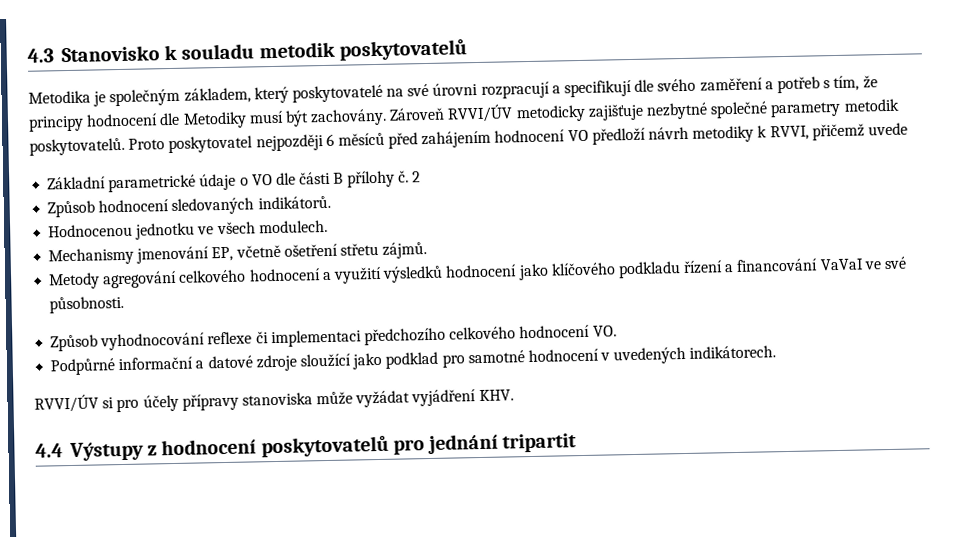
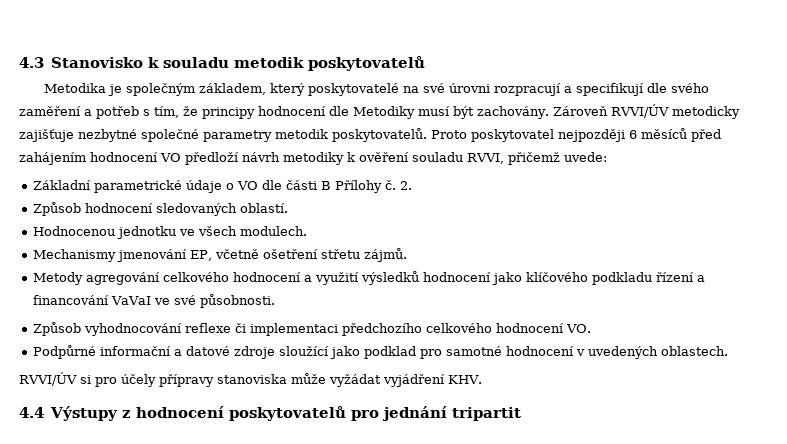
- Proto poskytovatel nejpozději 6 měsíců před zahájením hodnocení VO předloží návrh metodiky k RVVI, přičemž uvede
+ Proto poskytovatel nejpozději 6 měsíců před zahájením hodnocení VO předloží návrh metodiky k ověření souladu RVVI, přičemž uvede:
- Základní parametrické údaje o VO dle části B přílohy č. 2
+ Základní parametrické údaje o VO dle části B Přílohy č. 2.
- Způsob hodnocení sledovaných indikátorů.
+ Způsob hodnocení sledovaných oblastí.
- Podpůrné informační a datové zdroje sloužící jako podklad pro samotné hodnocení v uvedených indikátorech.
+ Podpůrné informační a datové zdroje sloužící jako podklad pro samotné hodnocení v uvedených oblastech.

